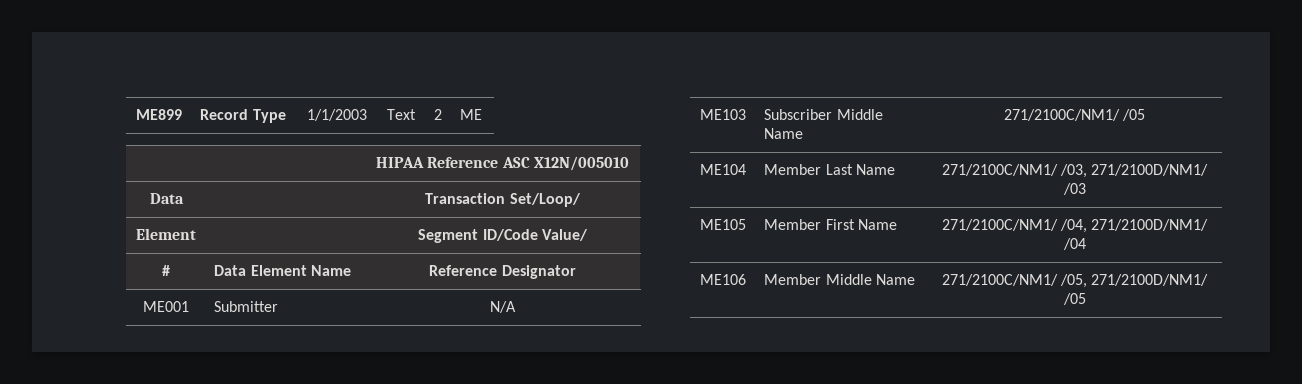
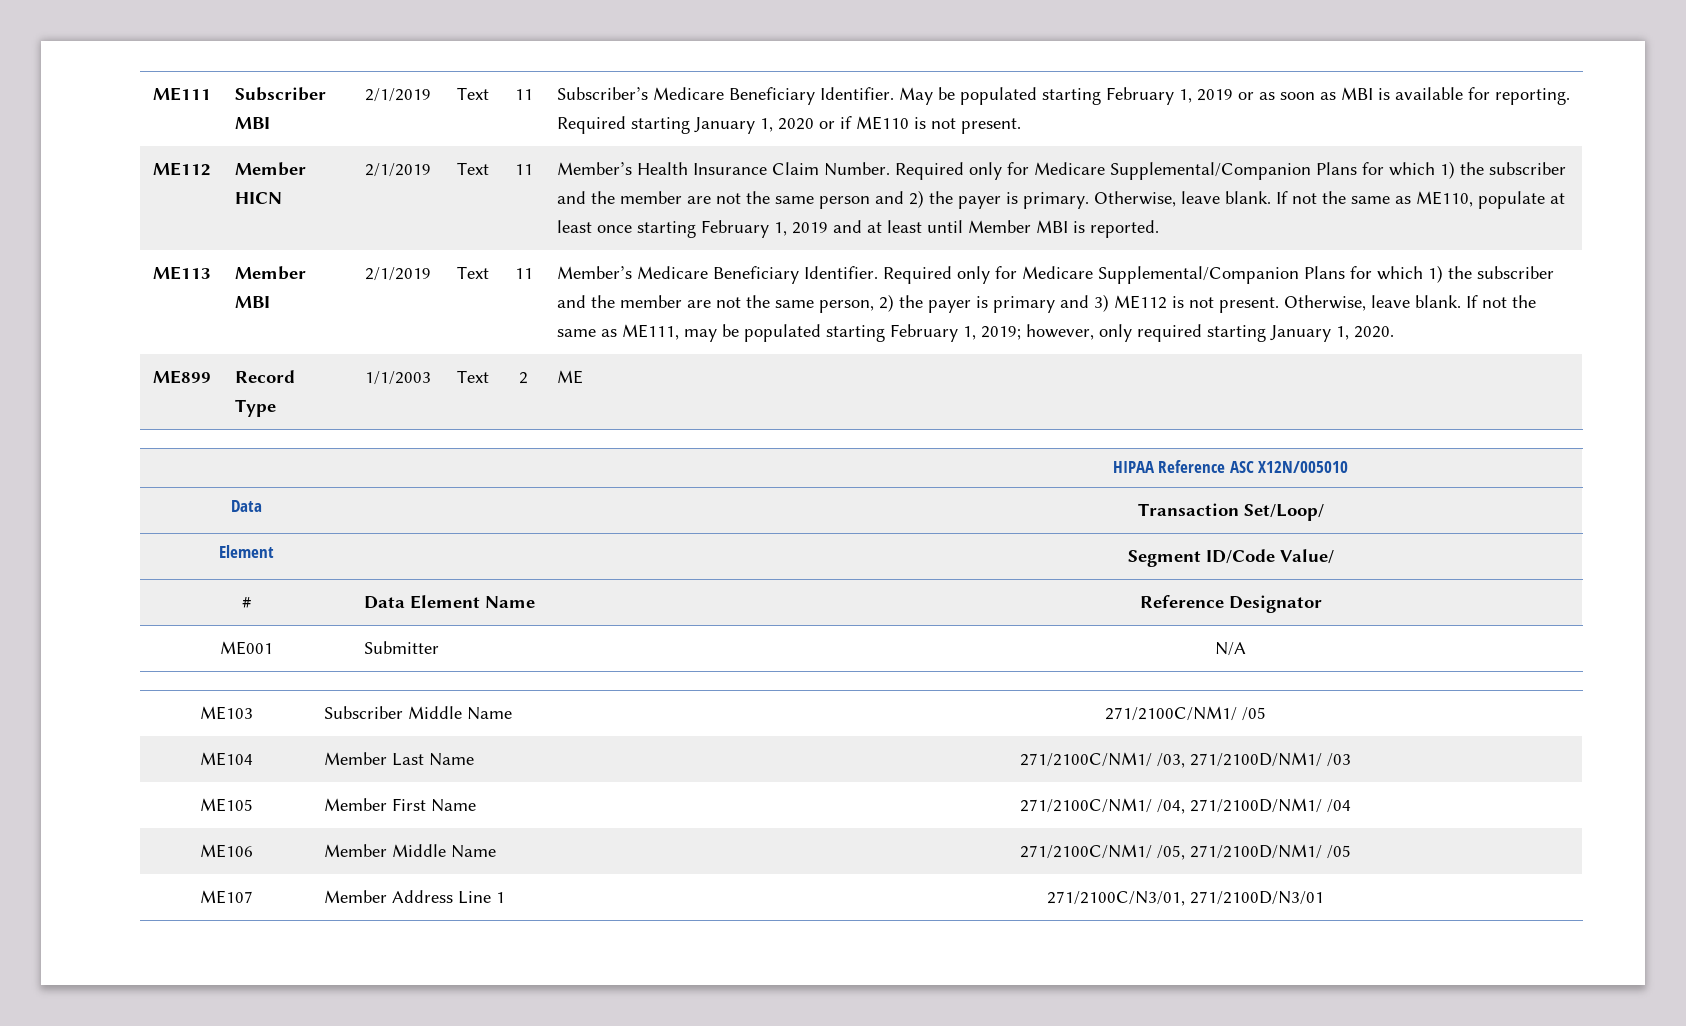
+ ME111 | Subscriber MBI | 2/1/2019 | Text | 11 | Subscriber’s Medicare Beneficiary Identifier. May be populated starting February 1, 2019 or as soon as MBI is available for reporting. Required starting January 1, 2020 or if ME110 is not present.
+ ME112 | Member HICN | 2/1/2019 | Text | 11 | Member’s Health Insurance Claim Number. Required only for Medicare Supplemental/Companion Plans for which 1) the subscriber and the member are not the same person and 2) the payer is primary. Otherwise, leave blank. If not the same as ME110, populate at least once starting February 1, 2019 and at least until Member MBI is reported.
+ ME113 | Member MBI | 2/1/2019 | Text | 11 | Member’s Medicare Beneficiary Identifier. Required only for Medicare Supplemental/Companion Plans for which 1) the subscriber and the member are not the same person, 2) the payer is primary and 3) ME112 is not present. Otherwise, leave blank. If not the same as ME111, may be populated starting February 1, 2019; however, only required starting January 1, 2020.
+ ME107 | Member Address Line 1 | 271/2100C/N3/01, 271/2100D/N3/01

